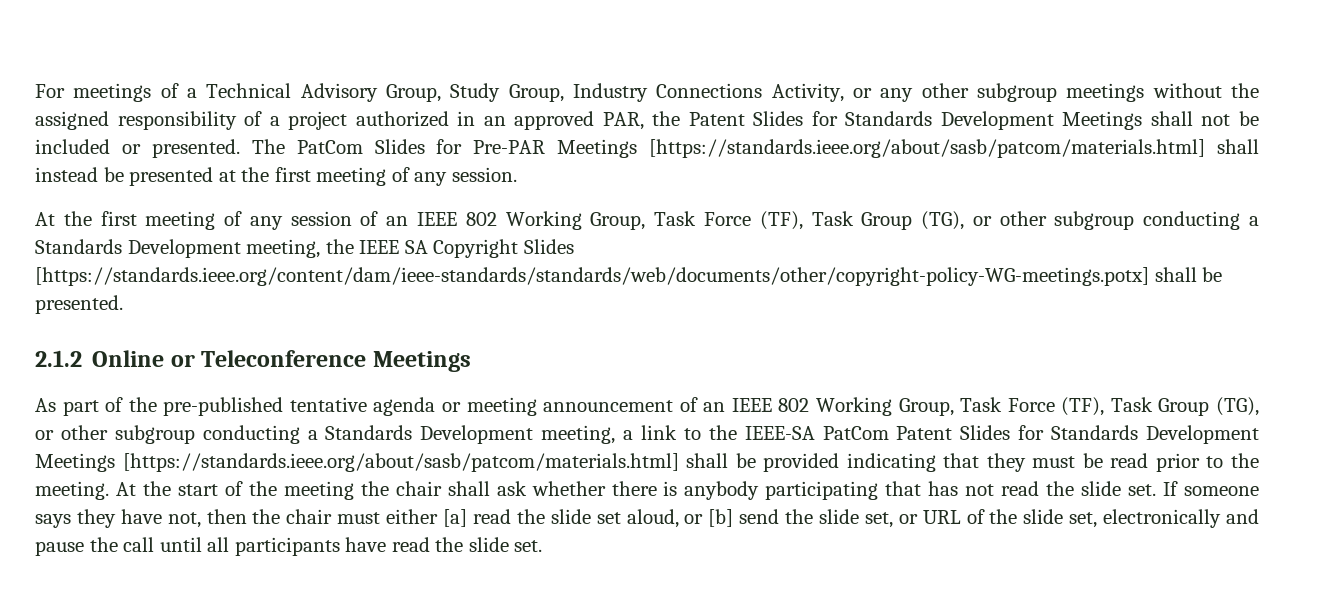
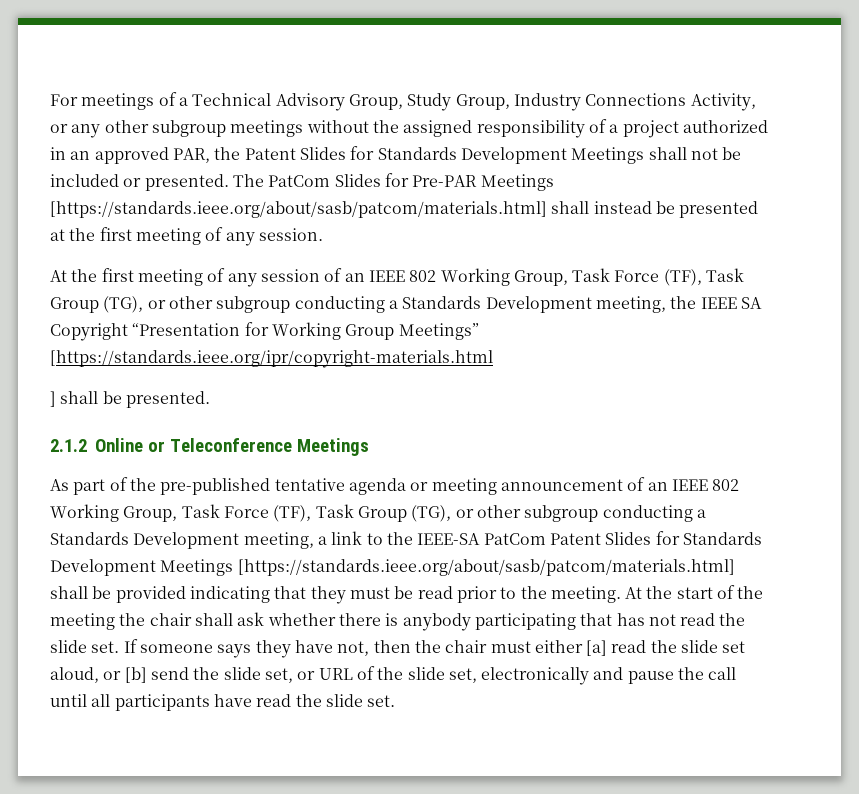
- At the first meeting of any session of an IEEE 802 Working Group, Task Force (TF), Task Group (TG), or other subgroup conducting a Standards Development meeting, the IEEE SA Copyright Slides [https://standards.ieee.org/content/dam/ieee-standards/standards/web/documents/other/copyright-policy-WG-meetings.potx] shall be presented.
+ At the first meeting of any session of an IEEE 802 Working Group, Task Force (TF), Task Group (TG), or other subgroup conducting a Standards Development meeting, the IEEE SA Copyright “Presentation for Working Group Meetings” [https://standards.ieee.org/ipr/copyright-materials.html
+ ] shall be presented.

